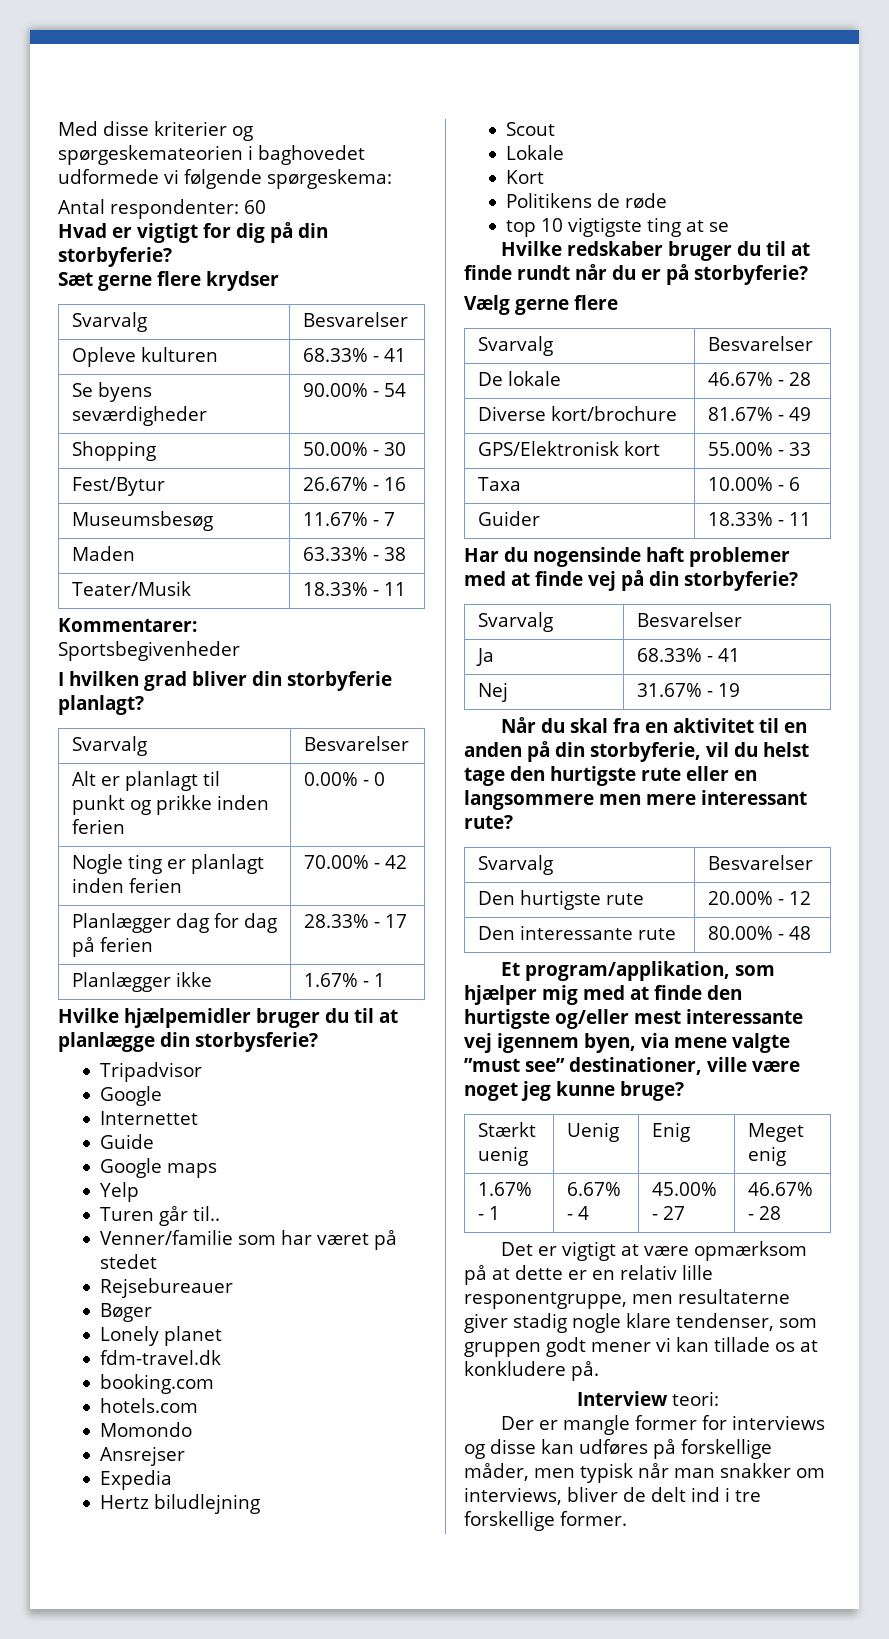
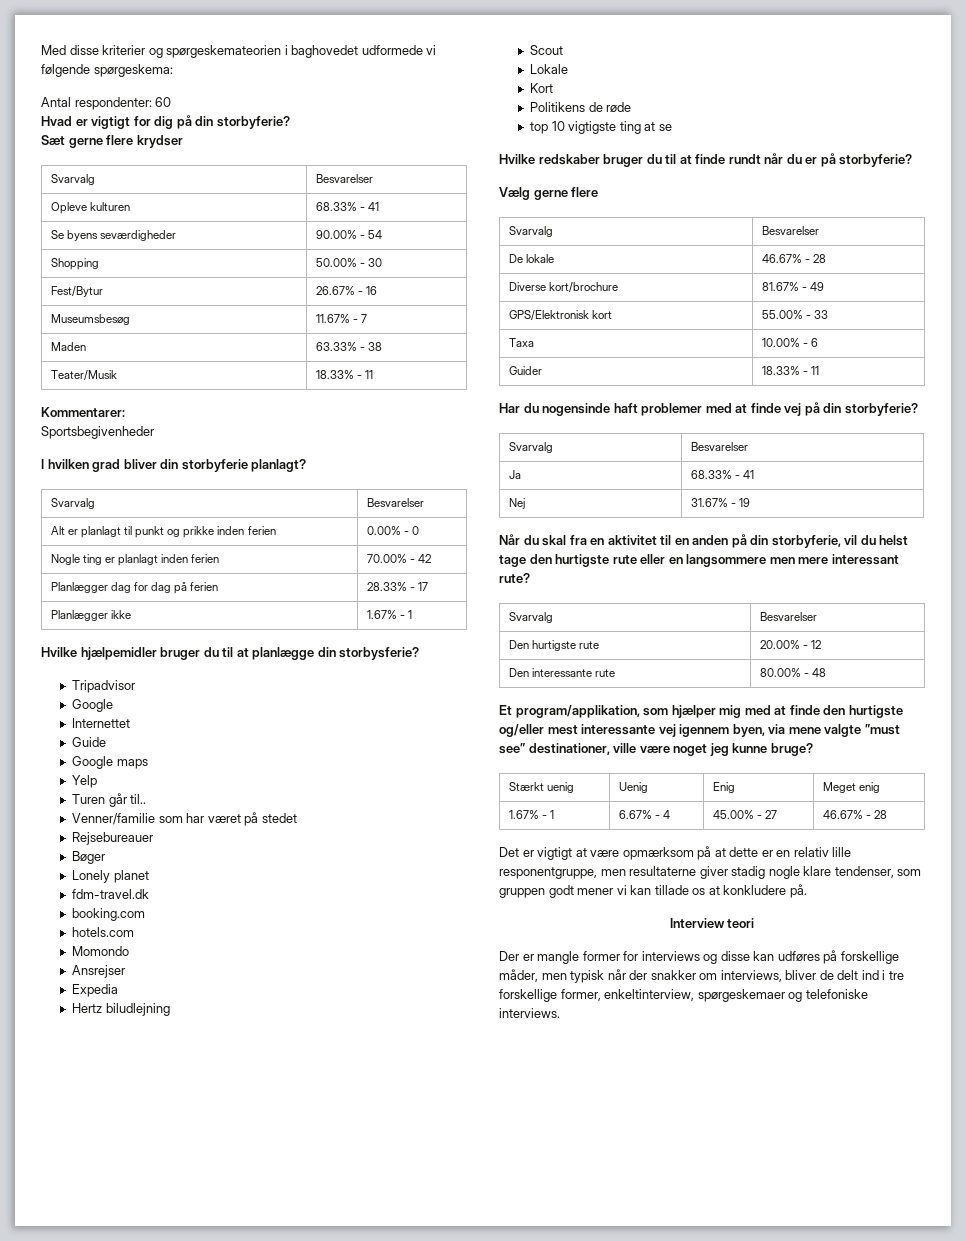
- Interview teori:
+ Interview teori
- Der er mangle former for interviews og disse kan udføres på forskellige måder, men typisk når man snakker om interviews, bliver de delt ind i tre forskellige former.
+ Der er mangle former for interviews og disse kan udføres på forskellige måder, men typisk når der snakker om interviews, bliver de delt ind i tre forskellige former, enkeltinterview, spørgeskemaer og telefoniske interviews.

